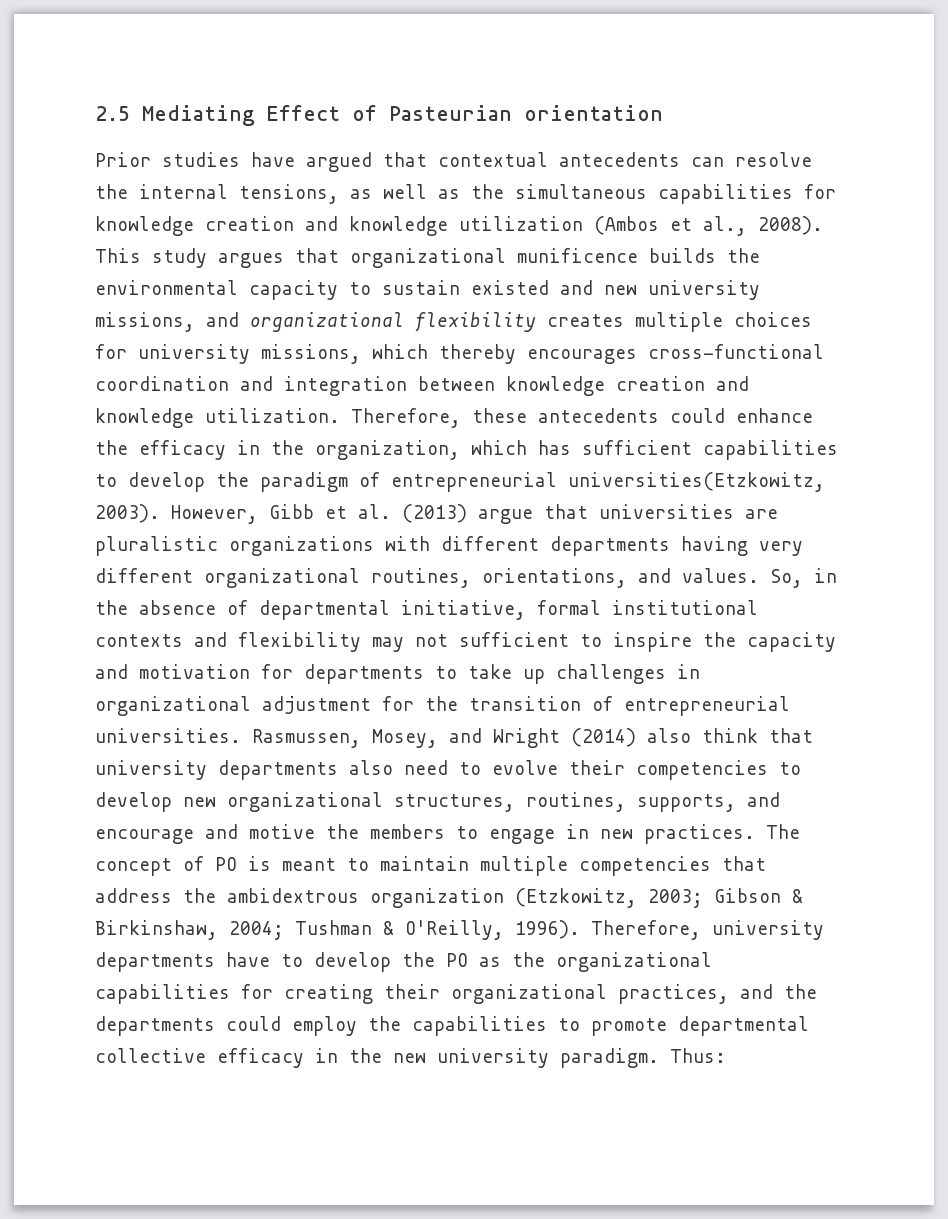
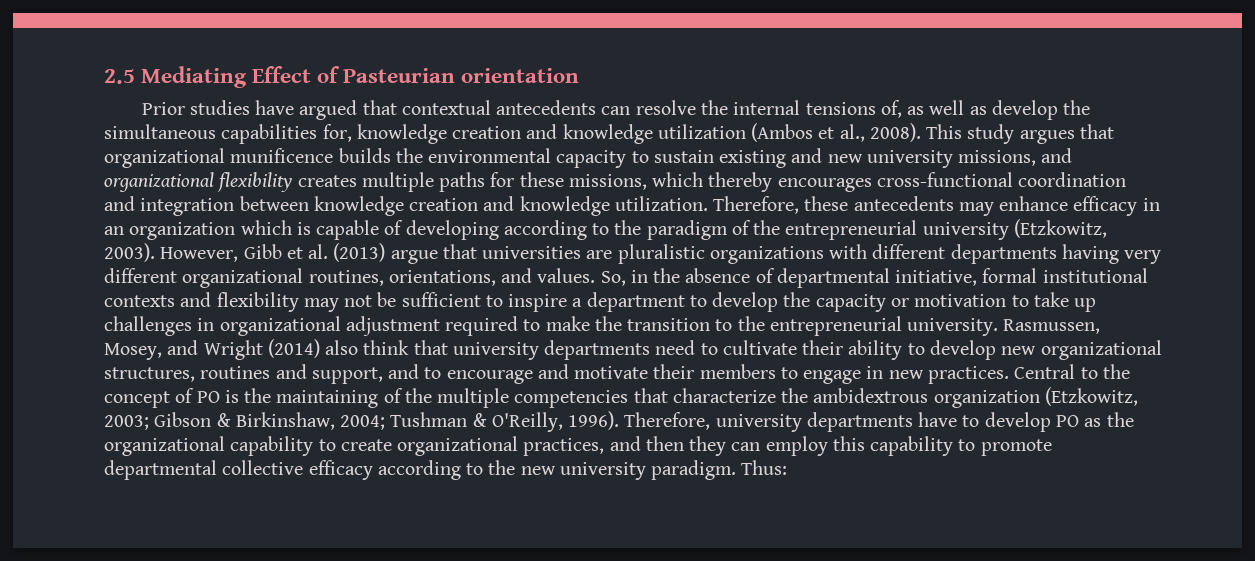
- Prior studies have argued that contextual antecedents can resolve the internal tensions, as well as the simultaneous capabilities for knowledge creation and knowledge utilization (Ambos et al., 2008).
+ Prior studies have argued that contextual antecedents can resolve the internal tensions of, as well as develop the simultaneous capabilities for, knowledge creation and knowledge utilization (Ambos et al., 2008).
- This study argues that organizational munificence builds the environmental capacity to sustain existed and new university missions, and organizational flexibility creates multiple choices for university missions, which thereby encourages cross-functional coordination and integration between knowledge creation and knowledge utilization.
+ This study argues that organizational munificence builds the environmental capacity to sustain existing and new university missions, and organizational flexibility creates multiple paths for these missions, which thereby encourages cross-functional coordination and integration between knowledge creation and knowledge utilization.
- Therefore, these antecedents could enhance the efficacy in the organization, which has sufficient capabilities to develop the paradigm of entrepreneurial universities(Etzkowitz, 2003).
+ Therefore, these antecedents may enhance efficacy in an organization which is capable of developing according to the paradigm of the entrepreneurial university (Etzkowitz, 2003).
- So, in the absence of departmental initiative, formal institutional contexts and flexibility may not sufficient to inspire the capacity and motivation for departments to take up challenges in organizational adjustment for the transition of entrepreneurial universities.
+ So, in the absence of departmental initiative, formal institutional contexts and flexibility may not be sufficient to inspire a department to develop the capacity or motivation to take up challenges in organizational adjustment required to make the transition to the entrepreneurial university.
- Rasmussen, Mosey, and Wright (2014) also think that university departments also need to evolve their competencies to develop new organizational structures, routines, supports, and encourage and motive the members to engage in new practices.
+ Rasmussen, Mosey, and Wright (2014) also think that university departments need to cultivate their ability to develop new organizational structures, routines and support, and to encourage and motivate their members to engage in new practices.
- The concept of PO is meant to maintain multiple competencies that address the ambidextrous organization (Etzkowitz, 2003; Gibson & Birkinshaw, 2004; Tushman & O'Reilly, 1996).
+ Central to the concept of PO is the maintaining of the multiple competencies that characterize the ambidextrous organization (Etzkowitz, 2003; Gibson & Birkinshaw, 2004; Tushman & O'Reilly, 1996).
- Therefore, university departments have to develop the PO as the organizational capabilities for creating their organizational practices, and the departments could employ the capabilities to promote departmental collective efficacy in the new university paradigm.
+ Therefore, university departments have to develop PO as the organizational capability to create organizational practices, and then they can employ this capability to promote departmental collective efficacy according to the new university paradigm.

